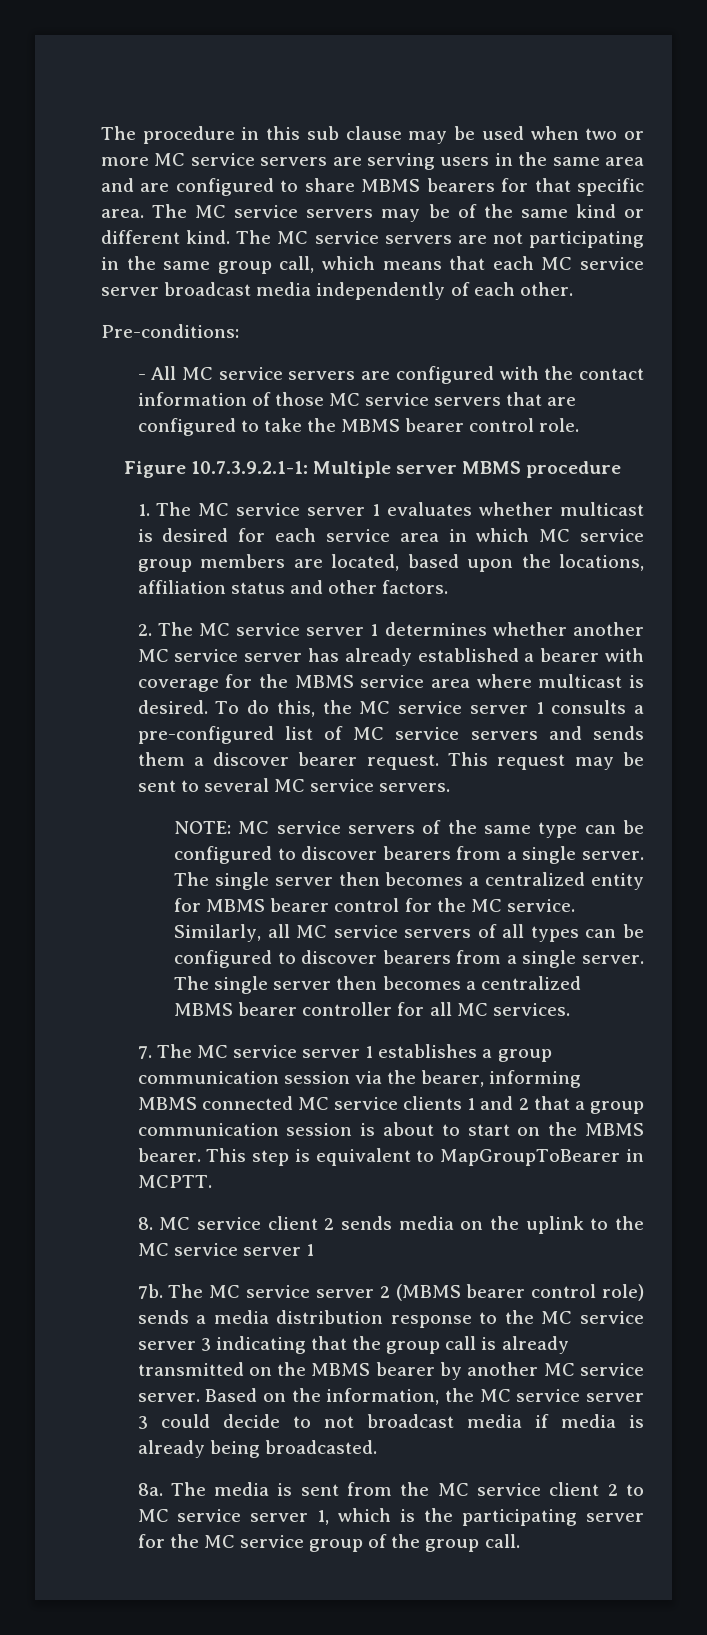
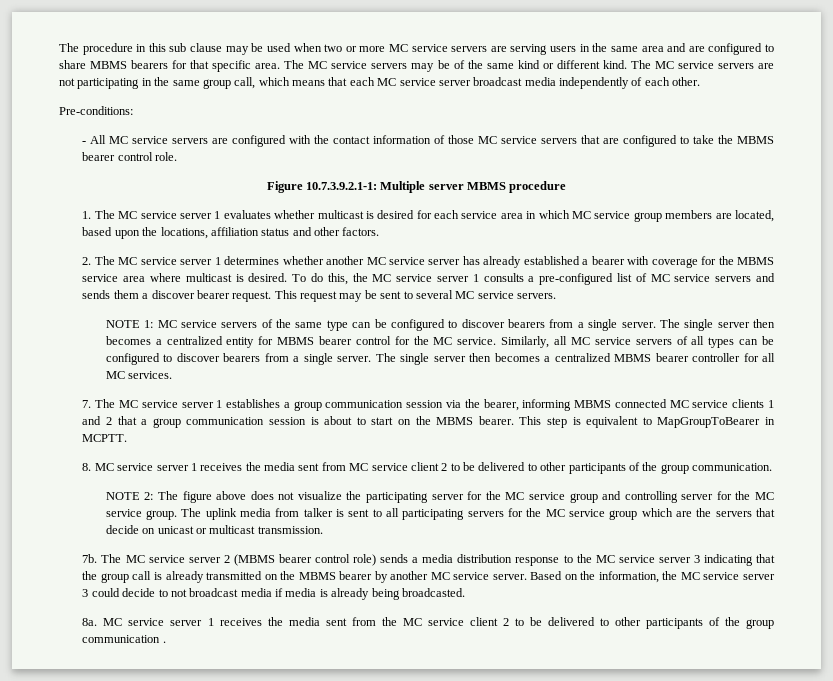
- NOTE: MC service servers of the same type can be configured to discover bearers from a single server.
+ NOTE 1: MC service servers of the same type can be configured to discover bearers from a single server.
- 8. MC service client 2 sends media on the uplink to the MC service server 1
+ 8. MC service server 1 receives the media sent from MC service client 2 to be delivered to other participants of the group communication.
+ NOTE 2: The figure above does not visualize the participating server for the MC service group and controlling server for the MC service group. The uplink media from talker is sent to all participating servers for the MC service group which are the servers that decide on unicast or multicast transmission.
- The media is sent from the MC service client 2 to MC service server 1, which is the participating server for the MC service group of the group call.
+ MC service server 1 receives the media sent from the MC service client 2 to be delivered to other participants of the group communication .

